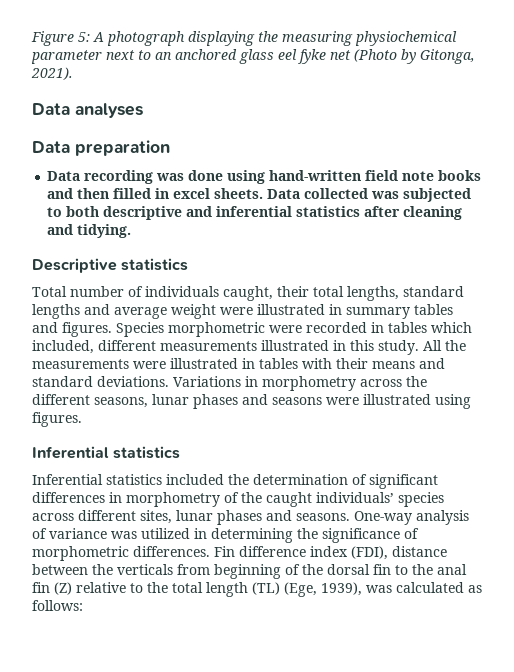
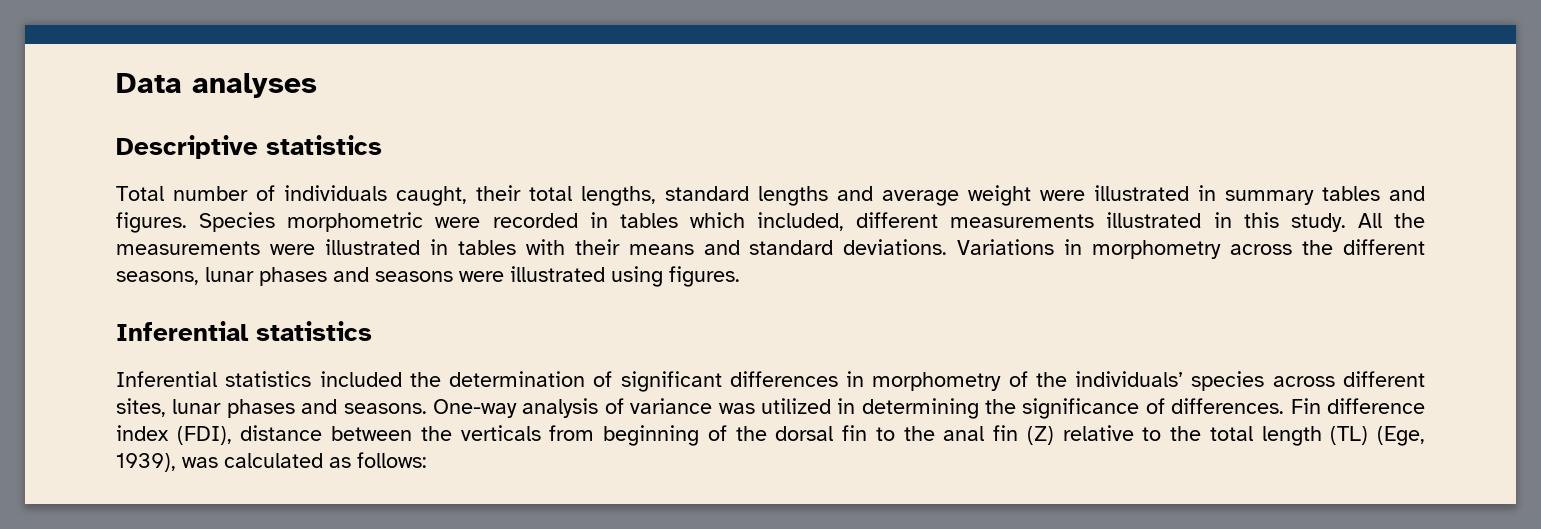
- Figure 5: A photograph displaying the measuring physiochemical parameter next to an anchored glass eel fyke net (Photo by Gitonga, 2021).
  Data analyses
- Data preparation
- Data recording was done using hand-written field note books and then filled in excel sheets. Data collected was subjected to both descriptive and inferential statistics after cleaning and tidying.
- Inferential statistics included the determination of significant differences in morphometry of the caught individuals’ species across different sites, lunar phases and seasons.
+ Inferential statistics included the determination of significant differences in morphometry of the individuals’ species across different sites, lunar phases and seasons.
- One-way analysis of variance was utilized in determining the significance of morphometric differences.
+ One-way analysis of variance was utilized in determining the significance of differences.

